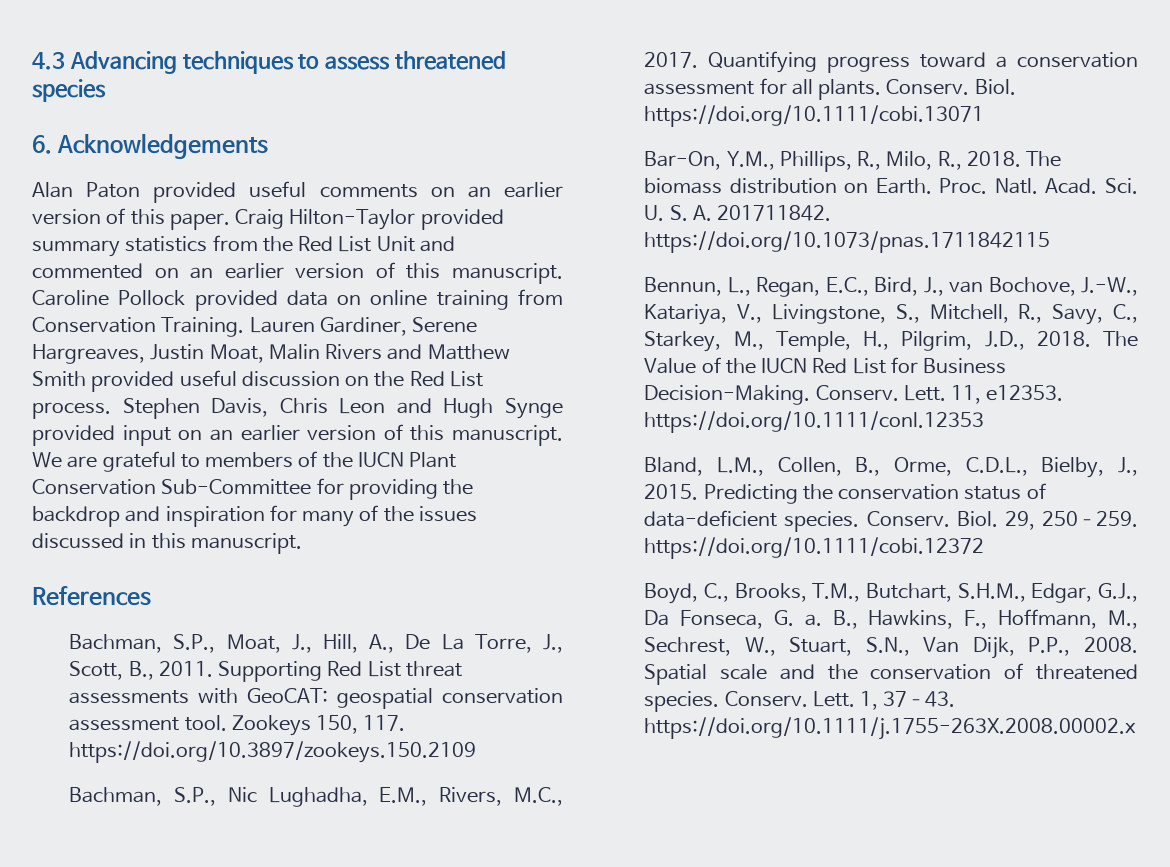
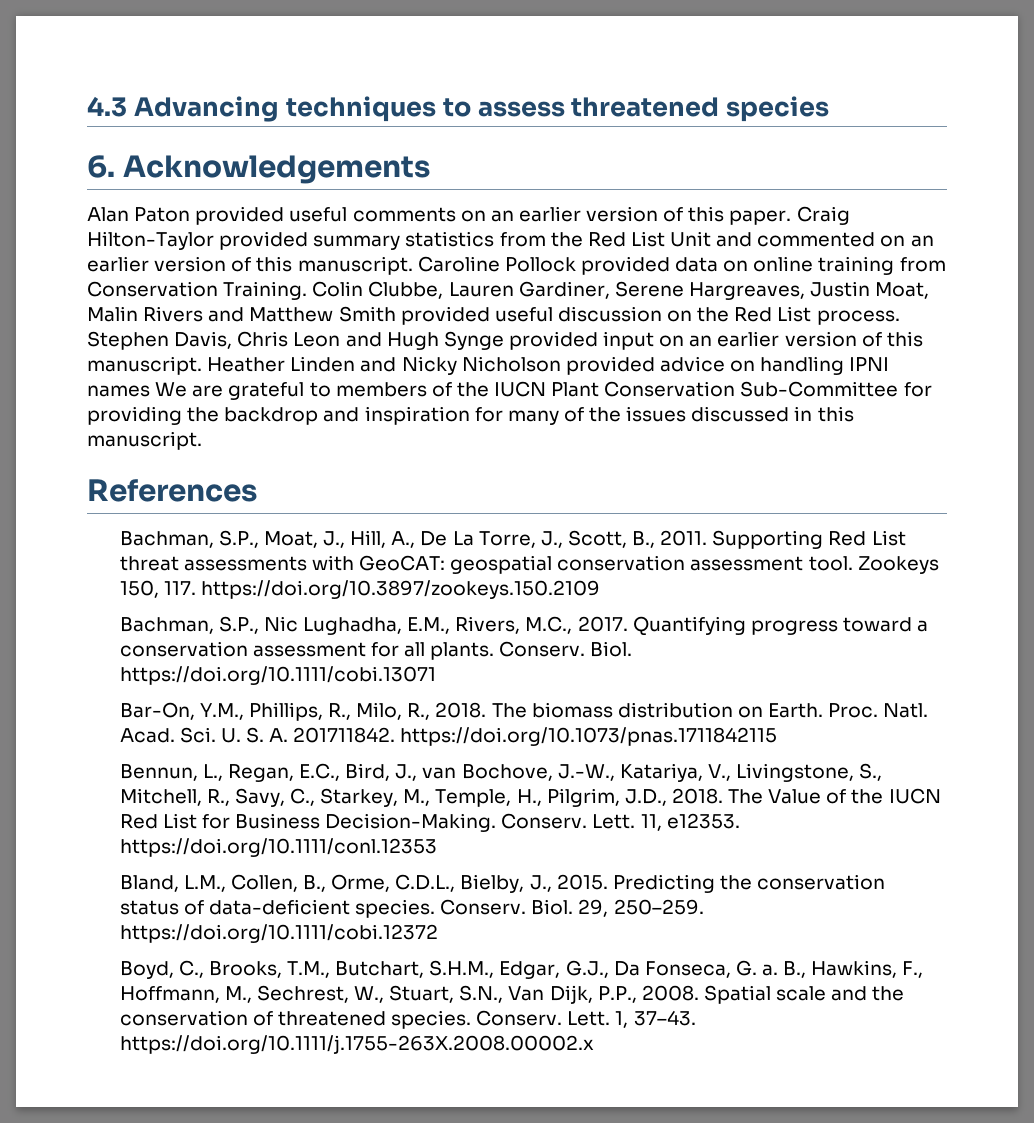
- Lauren Gardiner, Serene Hargreaves, Justin Moat, Malin Rivers and Matthew Smith provided useful discussion on the Red List process.
+ Colin Clubbe, Lauren Gardiner, Serene Hargreaves, Justin Moat, Malin Rivers and Matthew Smith provided useful discussion on the Red List process.
- We are grateful to members of the IUCN Plant Conservation Sub-Committee for providing the backdrop and inspiration for many of the issues discussed in this manuscript.
+ Heather Linden and Nicky Nicholson provided advice on handling IPNI names We are grateful to members of the IUCN Plant Conservation Sub-Committee for providing the backdrop and inspiration for many of the issues discussed in this manuscript.

